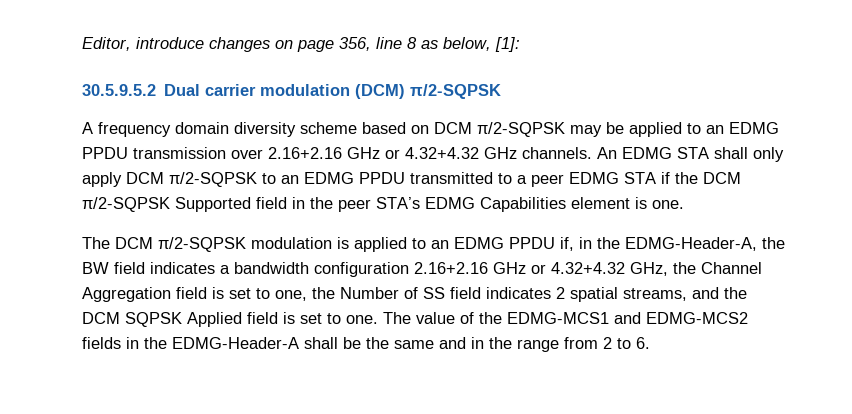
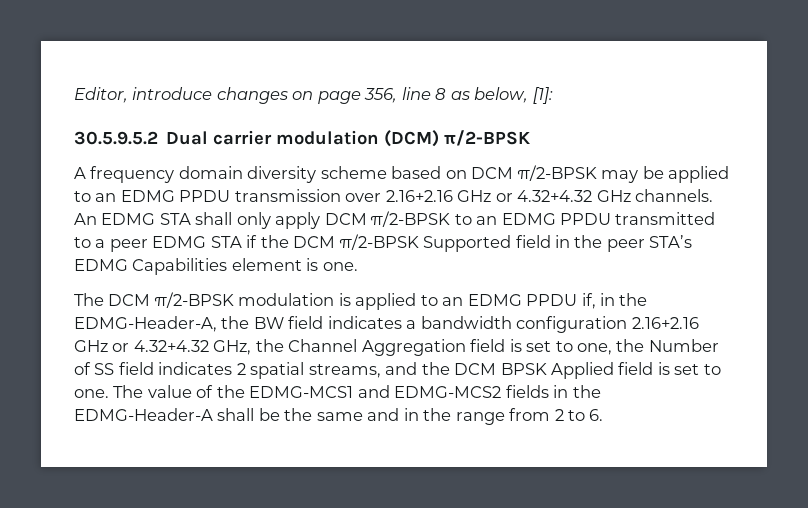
- 30.5.9.5.2 Dual carrier modulation (DCM) π/2-SQPSK
+ 30.5.9.5.2 Dual carrier modulation (DCM) π/2-BPSK
- A frequency domain diversity scheme based on DCM π/2-SQPSK may be applied to an EDMG PPDU transmission over 2.16+2.16 GHz or 4.32+4.32 GHz channels.
+ A frequency domain diversity scheme based on DCM π/2-BPSK may be applied to an EDMG PPDU transmission over 2.16+2.16 GHz or 4.32+4.32 GHz channels.
- An EDMG STA shall only apply DCM π/2-SQPSK to an EDMG PPDU transmitted to a peer EDMG STA if the DCM π/2-SQPSK Supported field in the peer STA’s EDMG Capabilities element is one.
+ An EDMG STA shall only apply DCM π/2-BPSK to an EDMG PPDU transmitted to a peer EDMG STA if the DCM π/2-BPSK Supported field in the peer STA’s EDMG Capabilities element is one.
- The DCM π/2-SQPSK modulation is applied to an EDMG PPDU if, in the EDMG-Header-A, the BW field indicates a bandwidth configuration 2.16+2.16 GHz or 4.32+4.32 GHz, the Channel Aggregation field is set to one, the Number of SS field indicates 2 spatial streams, and the DCM SQPSK Applied field is set to one.
+ The DCM π/2-BPSK modulation is applied to an EDMG PPDU if, in the EDMG-Header-A, the BW field indicates a bandwidth configuration 2.16+2.16 GHz or 4.32+4.32 GHz, the Channel Aggregation field is set to one, the Number of SS field indicates 2 spatial streams, and the DCM BPSK Applied field is set to one.

